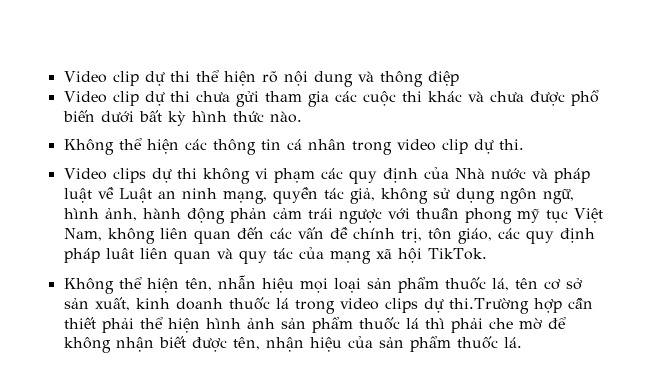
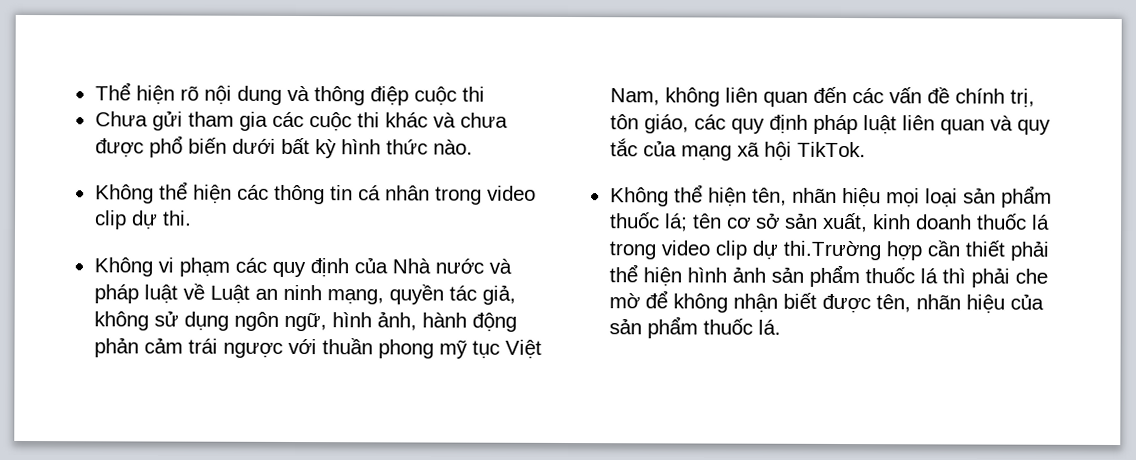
- Video clip dự thi thể hiện rõ nội dung và thông điệp
- Video clip dự thi chưa gửi tham gia các cuộc thi khác và chưa được phổ biến dưới bất kỳ hình thức nào.
+ Thể hiện rõ nội dung và thông điệp cuộc thi
+ Chưa gửi tham gia các cuộc thi khác và chưa được phổ biến dưới bất kỳ hình thức nào.
- Video clips dự thi không vi phạm các quy định của Nhà nước và pháp luật về Luật an ninh mạng, quyền tác giả, không sử dụng ngôn ngữ, hình ảnh, hành động phản cảm trái ngược với thuần phong mỹ tục Việt Nam, không liên quan đến các vấn đề chính trị, tôn giáo, các quy định pháp luât liên quan và quy tác của mạng xã hội TikTok.
+ Không vi phạm các quy định của Nhà nước và pháp luật về Luật an ninh mạng, quyền tác giả, không sử dụng ngôn ngữ, hình ảnh, hành động phản cảm trái ngược với thuần phong mỹ tục Việt Nam, không liên quan đến các vấn đề chính trị, tôn giáo, các quy định pháp luật liên quan và quy tắc của mạng xã hội TikTok.
- Không thể hiện tên, nhẫn hiệu mọi loại sản phẩm thuốc lá, tên cơ sở sản xuất, kinh doanh thuốc lá trong video clips dự thi.Trường hợp cần thiết phải thể hiện hình ảnh sản phẩm thuốc lá thì phải che mờ để không nhận biết được tên, nhận hiệu của sản phẩm thuốc lá.
+ Không thể hiện tên, nhãn hiệu mọi loại sản phẩm thuốc lá; tên cơ sở sản xuất, kinh doanh thuốc lá trong video clip dự thi.Trường hợp cần thiết phải thể hiện hình ảnh sản phẩm thuốc lá thì phải che mờ để không nhận biết được tên, nhãn hiệu của sản phẩm thuốc lá.

